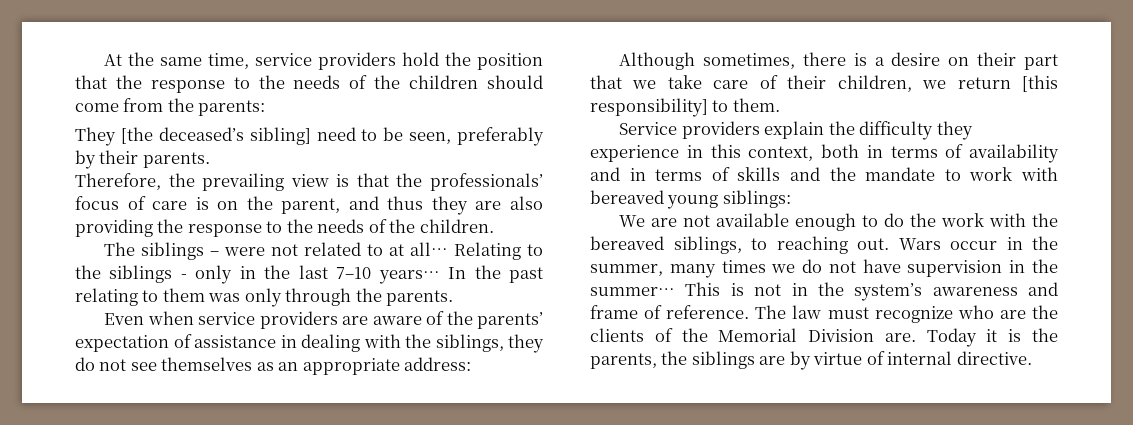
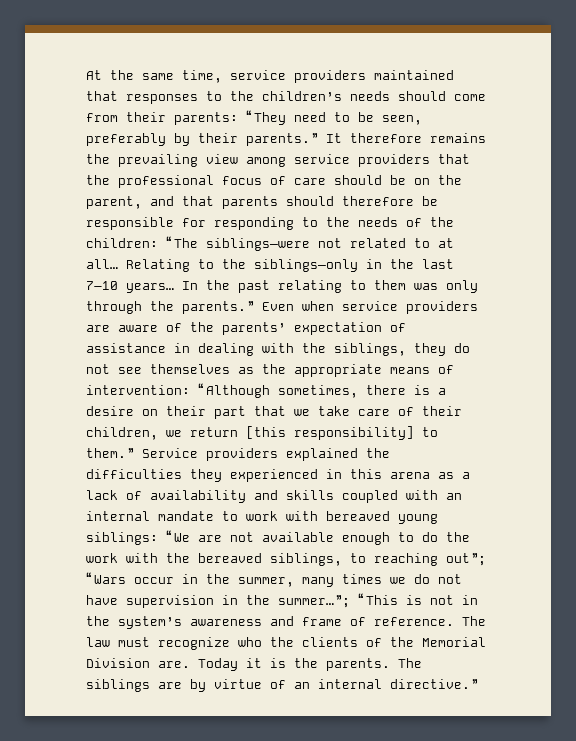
- At the same time, service providers hold the position that the response to the needs of the children should come from the parents:
- They [the deceased’s sibling] need to be seen, preferably by their parents.
- Therefore, the prevailing view is that the professionals’ focus of care is on the parent, and thus they are also providing the response to the needs of the children.
- The siblings – were not related to at all…
+ At the same time, service providers maintained that responses to the children’s needs should come from their parents: “They need to be seen, preferably by their parents.” It therefore remains the prevailing view among service providers that the professional focus of care should be on the parent, and that parents should therefore be responsible for responding to the needs of the children: “The siblings—were not related to at all…
- Relating to the siblings - only in the last 7–10 years…
+ Relating to the siblings—only in the last 7–10 years…
- In the past relating to them was only through the parents.
- Even when service providers are aware of the parents’ expectation of assistance in dealing with the siblings, they do not see themselves as an appropriate address:
- Although sometimes, there is a desire on their part that we take care of their children, we return [this responsibility] to them.
- Service providers explain the difficulty they experience in this context, both in terms of availability and in terms of skills and the mandate to work with bereaved young siblings:
- We are not available enough to do the work with the bereaved siblings, to reaching out. Wars occur in the summer, many times we do not have supervision in the summer… This is not in the system’s awareness and frame of reference.
+ In the past relating to them was only through the parents.” Even when service providers are aware of the parents’ expectation of assistance in dealing with the siblings, they do not see themselves as the appropriate means of intervention: “Although sometimes, there is a desire on their part that we take care of their children, we return [this responsibility] to them.” Service providers explained the difficulties they experienced in this arena as a lack of availability and skills coupled with an internal mandate to work with bereaved young siblings: “We are not available enough to do the work with the bereaved siblings, to reaching out”; “Wars occur in the summer, many times we do not have supervision in the summer…”; “This is not in the system’s awareness and frame of reference.
- The law must recognize who are the clients of the Memorial Division are.
+ The law must recognize who the clients of the Memorial Division are.
- Today it is the parents, the siblings are by virtue of internal directive.
+ Today it is the parents. The siblings are by virtue of an internal directive.”

